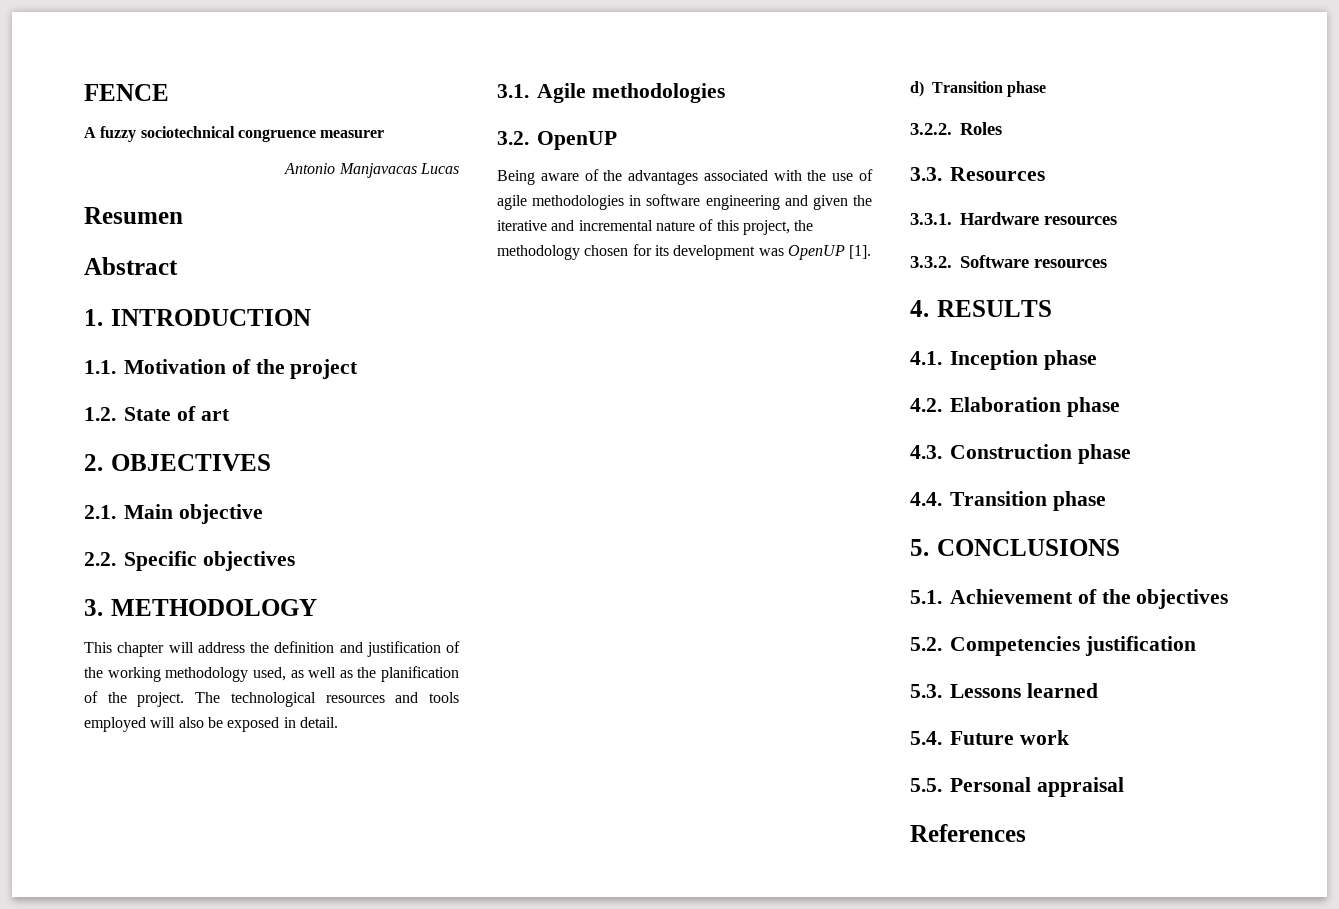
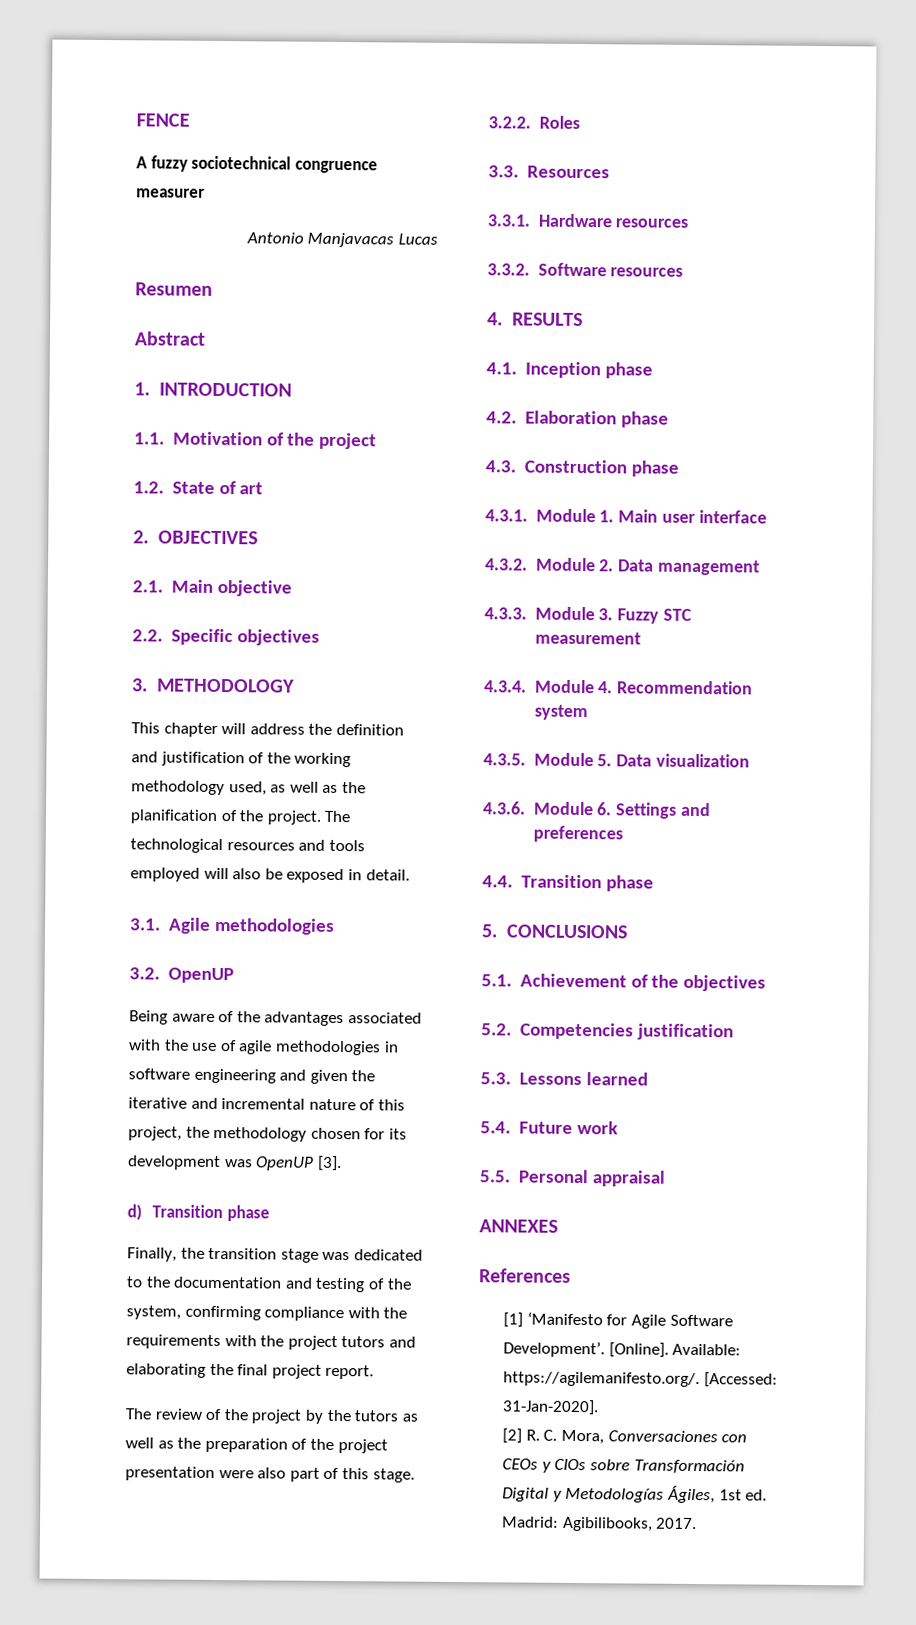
- Being aware of the advantages associated with the use of agile methodologies in software engineering and given the iterative and incremental nature of this project, the methodology chosen for its development was OpenUP [1].
+ Being aware of the advantages associated with the use of agile methodologies in software engineering and given the iterative and incremental nature of this project, the methodology chosen for its development was OpenUP [3].
+ Finally, the transition stage was dedicated to the documentation and testing of the system, confirming compliance with the requirements with the project tutors and elaborating the final project report.
+ The review of the project by the tutors as well as the preparation of the project presentation were also part of this stage.
+ 4.3.1. Module 1. Main user interface
+ 4.3.2. Module 2. Data management
+ 4.3.3. Module 3. Fuzzy STC measurement
+ 4.3.4. Module 4. Recommendation system
+ 4.3.5. Module 5. Data visualization
+ 4.3.6. Module 6. Settings and preferences
+ ANNEXES
+ [1] ‘Manifesto for Agile Software Development’. [Online]. Available: https://agilemanifesto.org/. [Accessed: 31-Jan-2020].
+ [2] R. C. Mora, Conversaciones con CEOs y CIOs sobre Transformación Digital y Metodologías Ágiles, 1st ed. Madrid: Agibilibooks, 2017.

